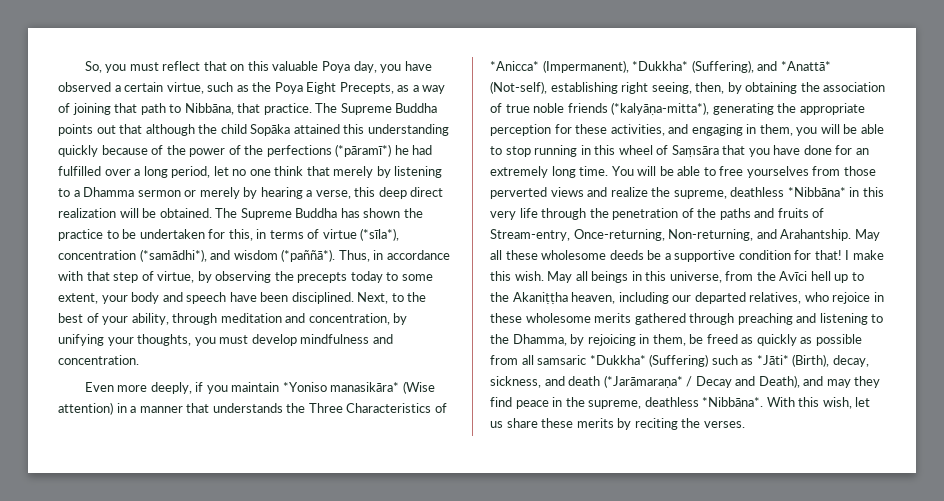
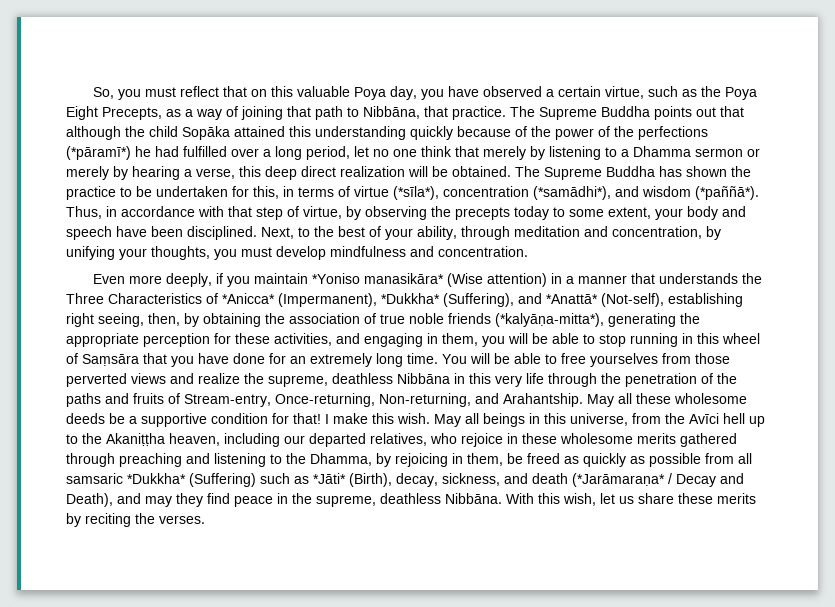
- You will be able to free yourselves from those perverted views and realize the supreme, deathless *Nibbāna* in this very life through the penetration of the paths and fruits of Stream-entry, Once-returning, Non-returning, and Arahantship.
+ You will be able to free yourselves from those perverted views and realize the supreme, deathless Nibbāna in this very life through the penetration of the paths and fruits of Stream-entry, Once-returning, Non-returning, and Arahantship.
- May all beings in this universe, from the Avīci hell up to the Akaniṭṭha heaven, including our departed relatives, who rejoice in these wholesome merits gathered through preaching and listening to the Dhamma, by rejoicing in them, be freed as quickly as possible from all samsaric *Dukkha* (Suffering) such as *Jāti* (Birth), decay, sickness, and death (*Jarāmaraṇa* / Decay and Death), and may they find peace in the supreme, deathless *Nibbāna*.
+ May all beings in this universe, from the Avīci hell up to the Akaniṭṭha heaven, including our departed relatives, who rejoice in these wholesome merits gathered through preaching and listening to the Dhamma, by rejoicing in them, be freed as quickly as possible from all samsaric *Dukkha* (Suffering) such as *Jāti* (Birth), decay, sickness, and death (*Jarāmaraṇa* / Decay and Death), and may they find peace in the supreme, deathless Nibbāna.

